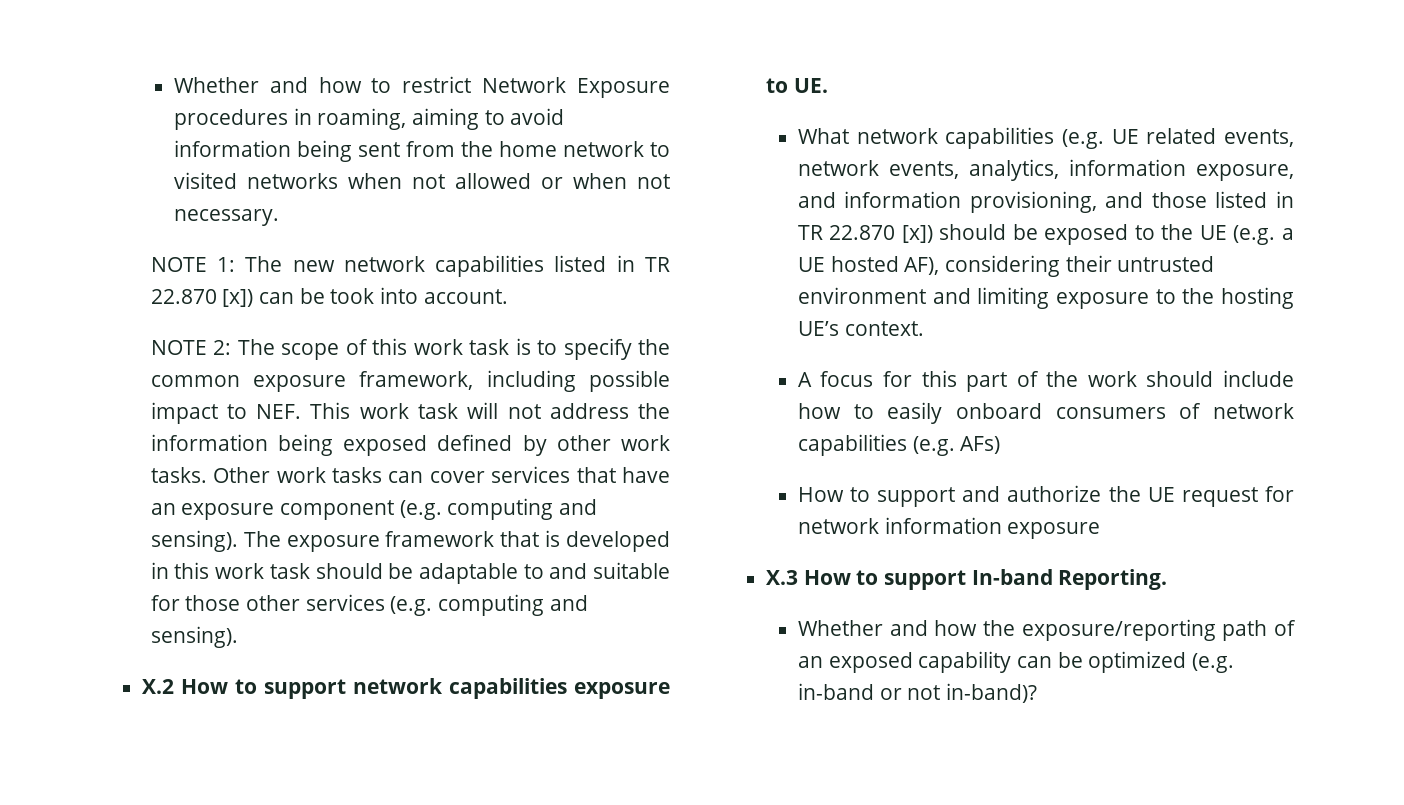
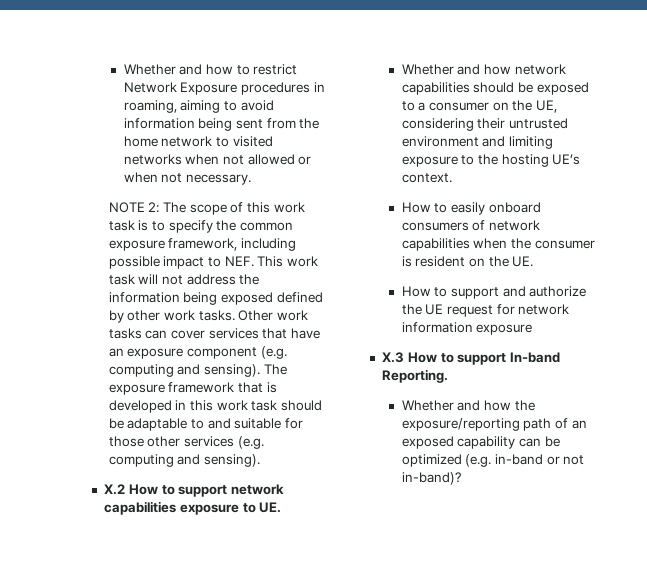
- NOTE 1: The new network capabilities listed in TR 22.870 [x]) can be took into account.
- What network capabilities (e.g. UE related events, network events, analytics, information exposure, and information provisioning, and those listed in TR 22.870 [x]) should be exposed to the UE (e.g. a UE hosted AF), considering their untrusted environment and limiting exposure to the hosting UE’s context.
+ Whether and how network capabilities should be exposed to a consumer on the UE, considering their untrusted environment and limiting exposure to the hosting UE’s context.
- A focus for this part of the work should include how to easily onboard consumers of network capabilities (e.g. AFs)
+ How to easily onboard consumers of network capabilities when the consumer is resident on the UE.

